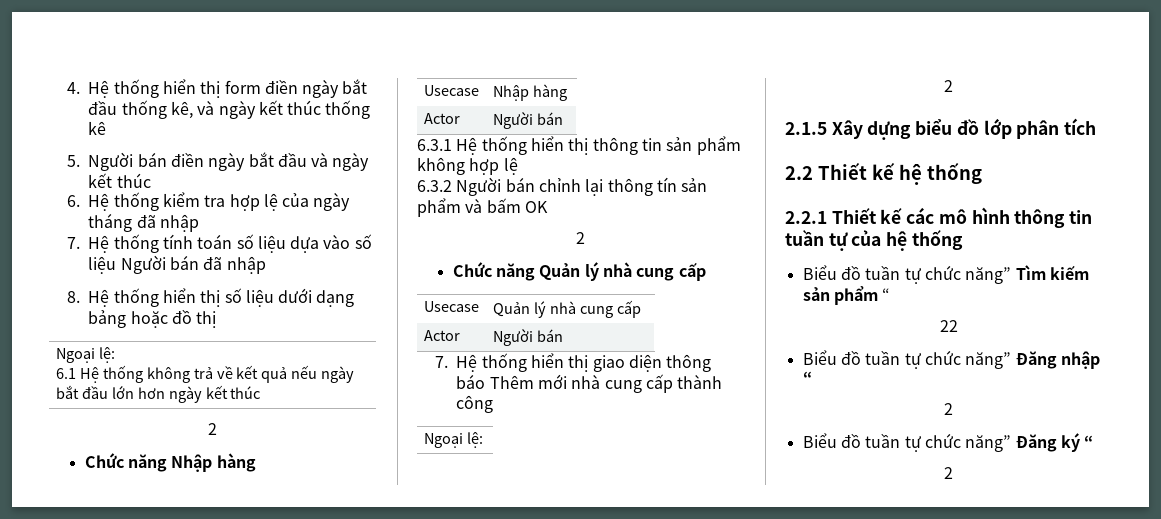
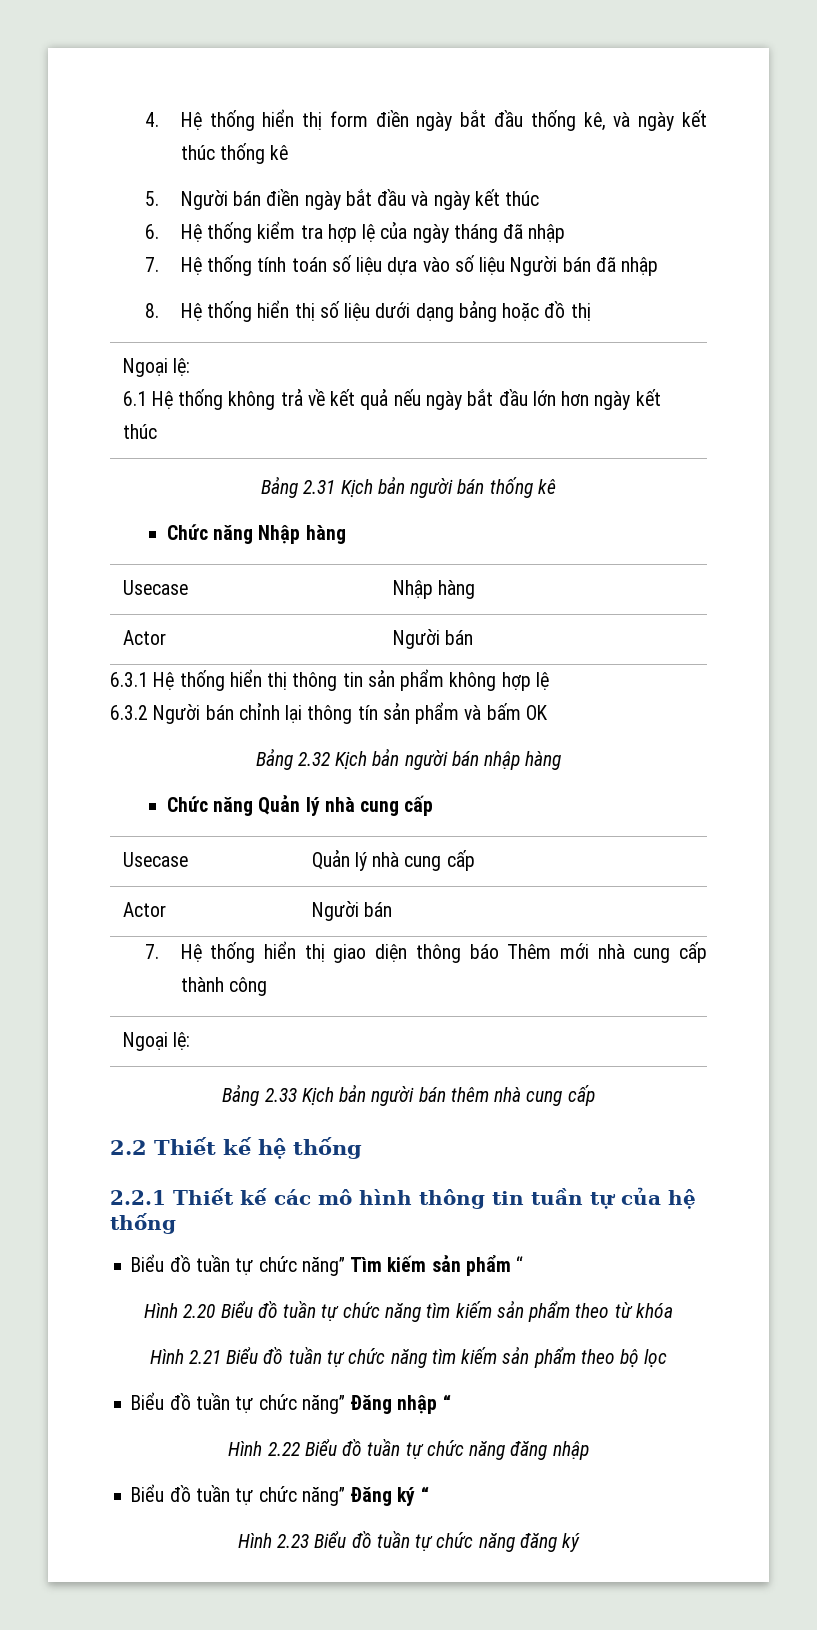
  8. Hệ thống hiển thị số liệu dưới dạng bảng hoặc đồ thị
  Ngoại lệ:
  6.1 Hệ thống không trả về kết quả nếu ngày bắt đầu lớn hơn ngày kết thúc
- 2
+ Bảng 2.31 Kịch bản người bán thống kê
  6.3.2 Người bán chỉnh lại thông tín sản phẩm và bấm OK
- 2
+ Bảng 2.32 Kịch bản người bán nhập hàng
  7. Hệ thống hiển thị giao diện thông báo Thêm mới nhà cung cấp thành công
  Ngoại lệ:
- 2
- 2.1.5 Xây dựng biểu đồ lớp phân tích
+ Bảng 2.33 Kịch bản người bán thêm nhà cung cấp
- 22
+ Hình 2.20 Biểu đồ tuần tự chức năng tìm kiếm sản phẩm theo từ khóa
+ Hình 2.21 Biểu đồ tuần tự chức năng tìm kiếm sản phẩm theo bộ lọc
  Biểu đồ tuần tự chức năng” Đăng nhập “
- 2
+ Hình 2.22 Biểu đồ tuần tự chức năng đăng nhập
  Biểu đồ tuần tự chức năng” Đăng ký “
- 2
+ Hình 2.23 Biểu đồ tuần tự chức năng đăng ký

